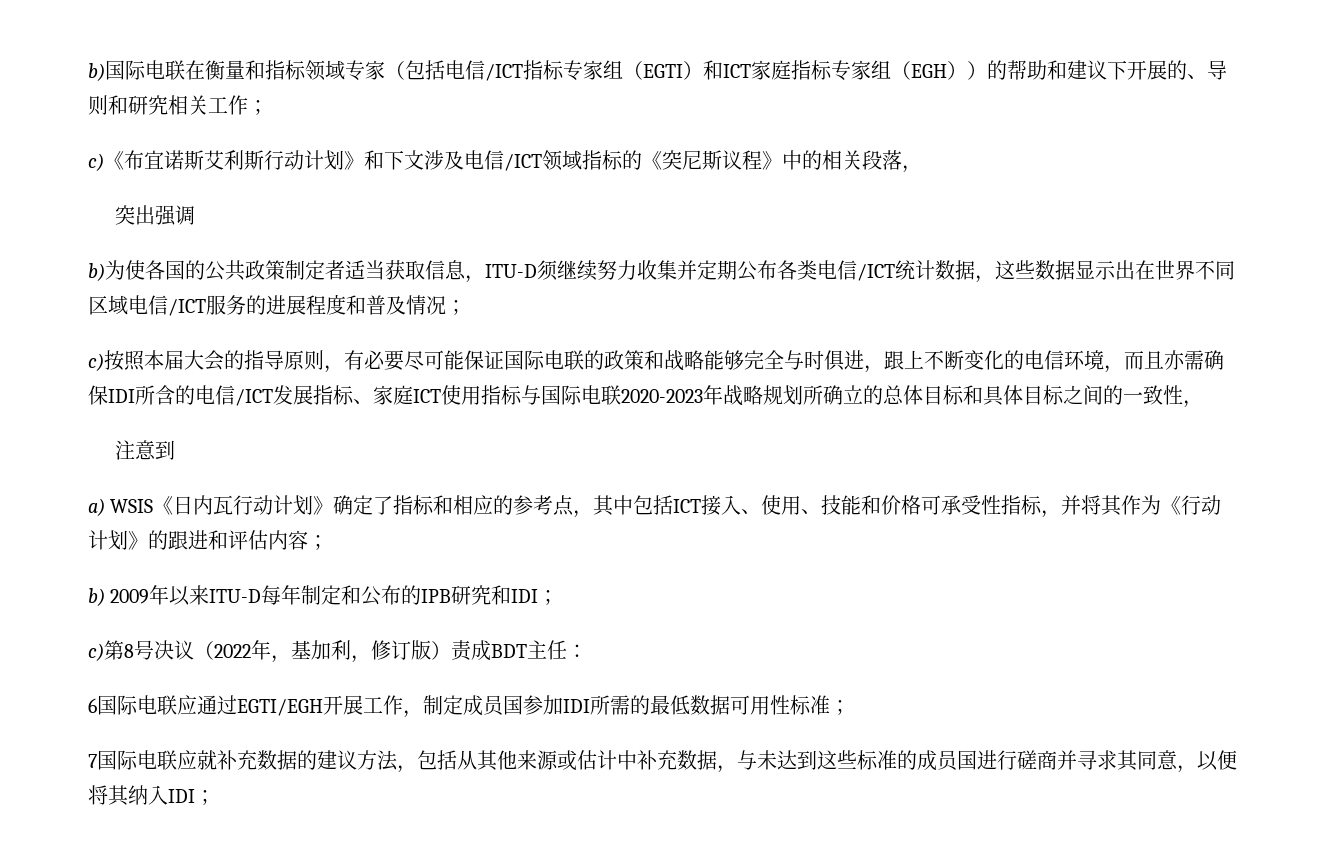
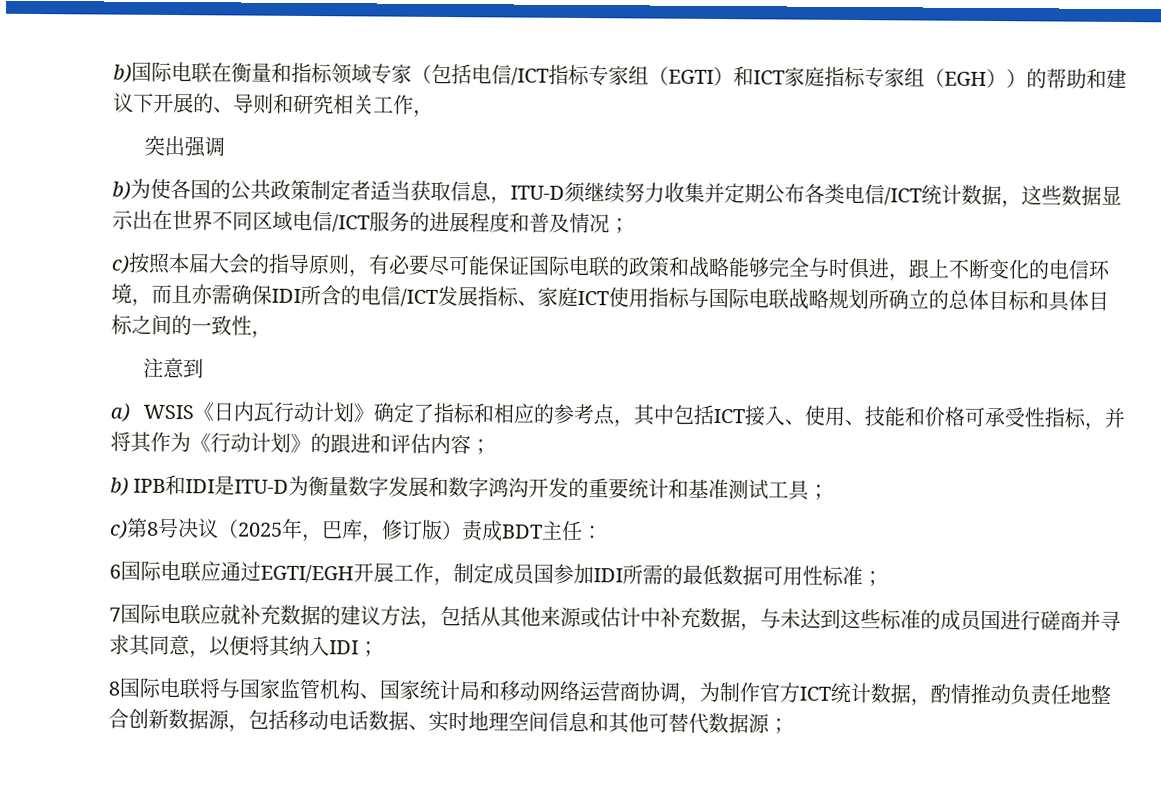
- b)国际电联在衡量和指标领域专家（包括电信/ICT指标专家组（EGTI）和ICT家庭指标专家组（EGH））的帮助和建议下开展的、导则和研究相关工作；
- c)《布宜诺斯艾利斯行动计划》和下文涉及电信/ICT领域指标的《突尼斯议程》中的相关段落，
+ b)国际电联在衡量和指标领域专家（包括电信/ICT指标专家组（EGTI）和ICT家庭指标专家组（EGH））的帮助和建议下开展的、导则和研究相关工作，
- c)按照本届大会的指导原则，有必要尽可能保证国际电联的政策和战略能够完全与时俱进，跟上不断变化的电信环境，而且亦需确保IDI所含的电信/ICT发展指标、家庭ICT使用指标与国际电联2020-2023年战略规划所确立的总体目标和具体目标之间的一致性，
+ c)按照本届大会的指导原则，有必要尽可能保证国际电联的政策和战略能够完全与时俱进，跟上不断变化的电信环境，而且亦需确保IDI所含的电信/ICT发展指标、家庭ICT使用指标与国际电联战略规划所确立的总体目标和具体目标之间的一致性，
- b) 2009年以来ITU-D每年制定和公布的IPB研究和IDI；
+ b) IPB和IDI是ITU-D为衡量数字发展和数字鸿沟开发的重要统计和基准测试工具；
- c)第8号决议（2022年，基加利，修订版）责成BDT主任：
+ c)第8号决议（2025年，巴库，修订版）责成BDT主任：
+ 8国际电联将与国家监管机构、国家统计局和移动网络运营商协调，为制作官方ICT统计数据，酌情推动负责任地整合创新数据源，包括移动电话数据、实时地理空间信息和其他可替代数据源；

